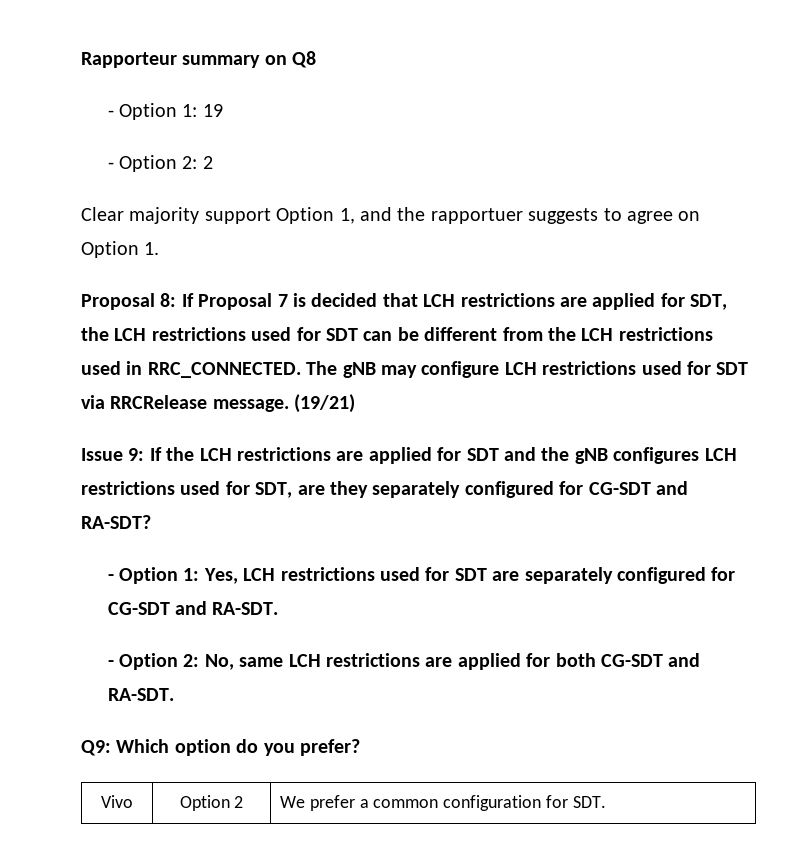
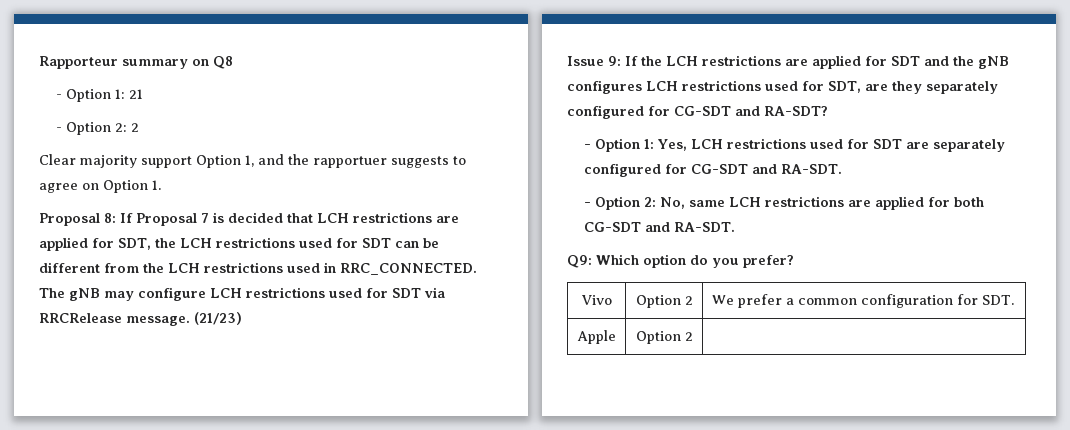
- - Option 1: 19
+ - Option 1: 21
- (19/21)
+ (21/23)
+ Apple | Option 2 |

